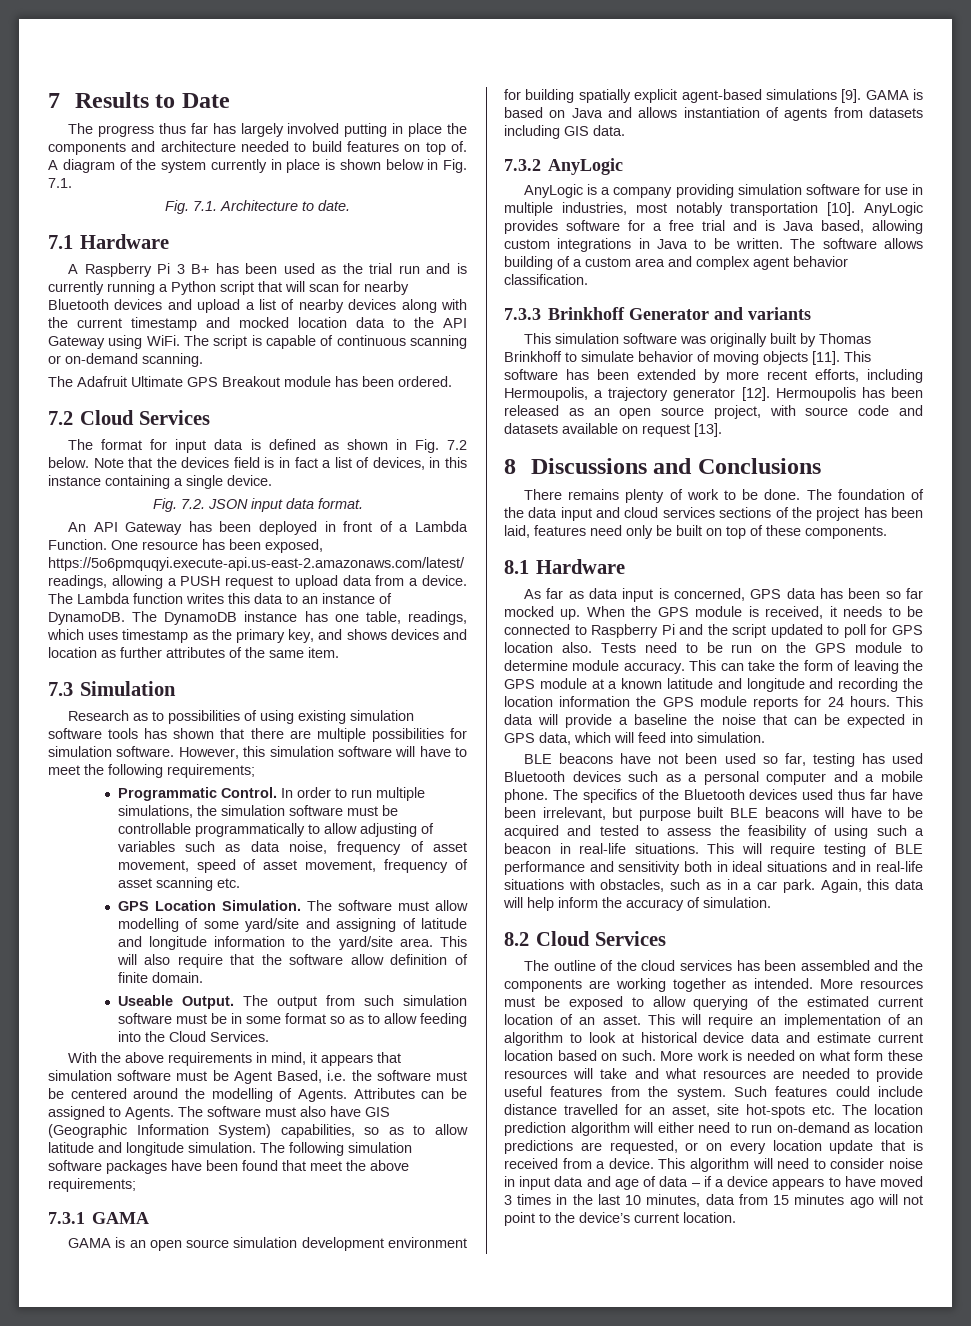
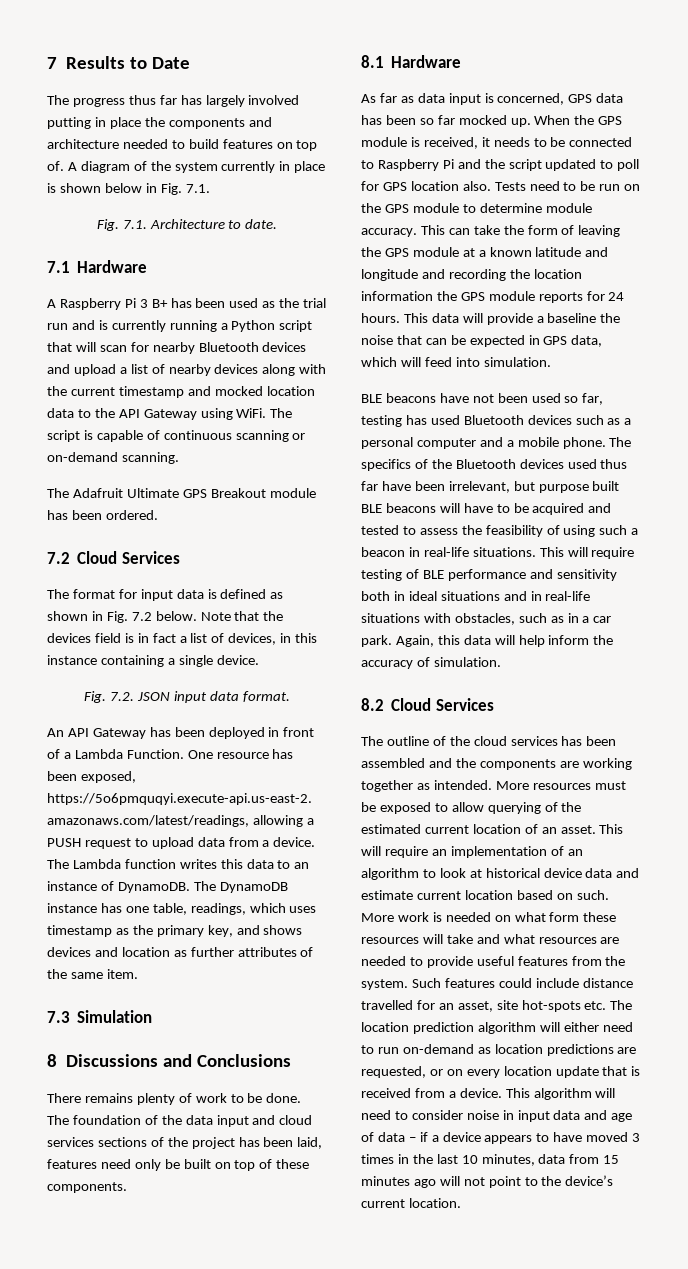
- Research as to possibilities of using existing simulation software tools has shown that there are multiple possibilities for simulation software. However, this simulation software will have to meet the following requirements;
- Programmatic Control. In order to run multiple simulations, the simulation software must be controllable programmatically to allow adjusting of variables such as data noise, frequency of asset movement, speed of asset movement, frequency of asset scanning etc.
- GPS Location Simulation. The software must allow modelling of some yard/site and assigning of latitude and longitude information to the yard/site area. This will also require that the software allow definition of finite domain.
- Useable Output. The output from such simulation software must be in some format so as to allow feeding into the Cloud Services.
- With the above requirements in mind, it appears that simulation software must be Agent Based, i.e. the software must be centered around the modelling of Agents. Attributes can be assigned to Agents. The software must also have GIS (Geographic Information System) capabilities, so as to allow latitude and longitude simulation. The following simulation software packages have been found that meet the above requirements;
- 7.3.1 GAMA
- GAMA is an open source simulation development environment for building spatially explicit agent-based simulations [9]. GAMA is based on Java and allows instantiation of agents from datasets including GIS data.
- 7.3.2 AnyLogic
- AnyLogic is a company providing simulation software for use in multiple industries, most notably transportation [10]. AnyLogic provides software for a free trial and is Java based, allowing custom integrations in Java to be written. The software allows building of a custom area and complex agent behavior classification.
- 7.3.3 Brinkhoff Generator and variants
- This simulation software was originally built by Thomas Brinkhoff to simulate behavior of moving objects [11]. This software has been extended by more recent efforts, including Hermoupolis, a trajectory generator [12]. Hermoupolis has been released as an open source project, with source code and datasets available on request [13].

